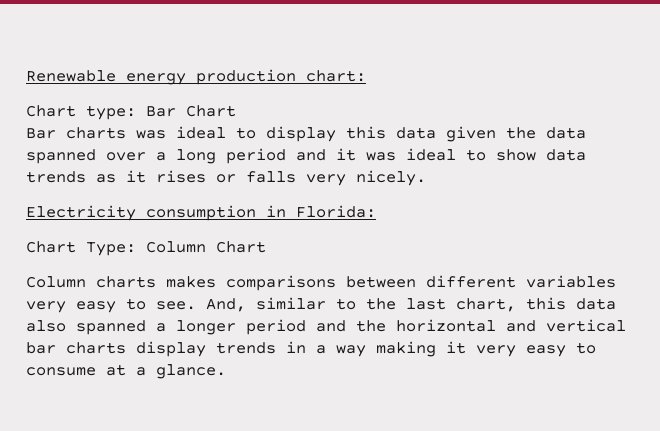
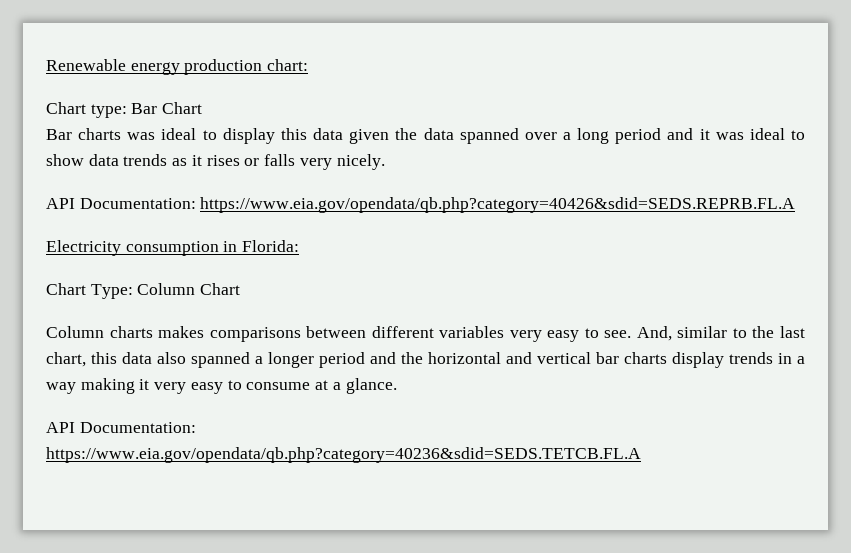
+ API Documentation: https://www.eia.gov/opendata/qb.php?category=40426&sdid=SEDS.REPRB.FL.A
  And, similar to the last chart, this data also spanned a longer period and the horizontal and vertical bar charts display trends in a way making it very easy to consume at a glance.
+ API Documentation:
+ https://www.eia.gov/opendata/qb.php?category=40236&sdid=SEDS.TETCB.FL.A

